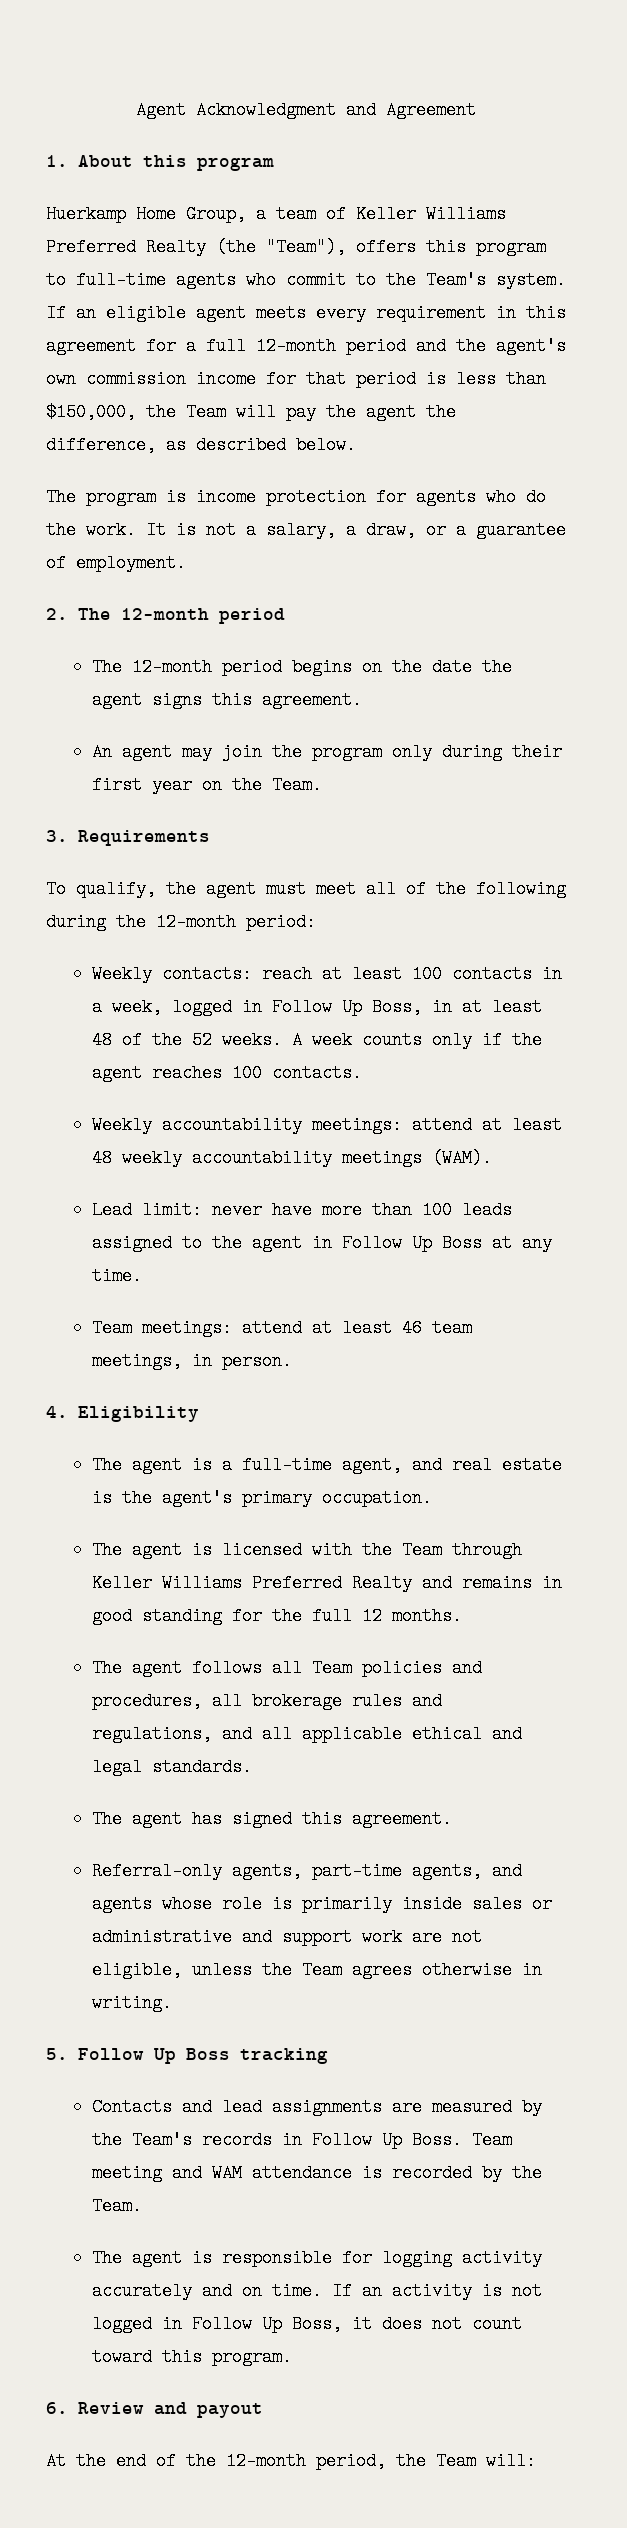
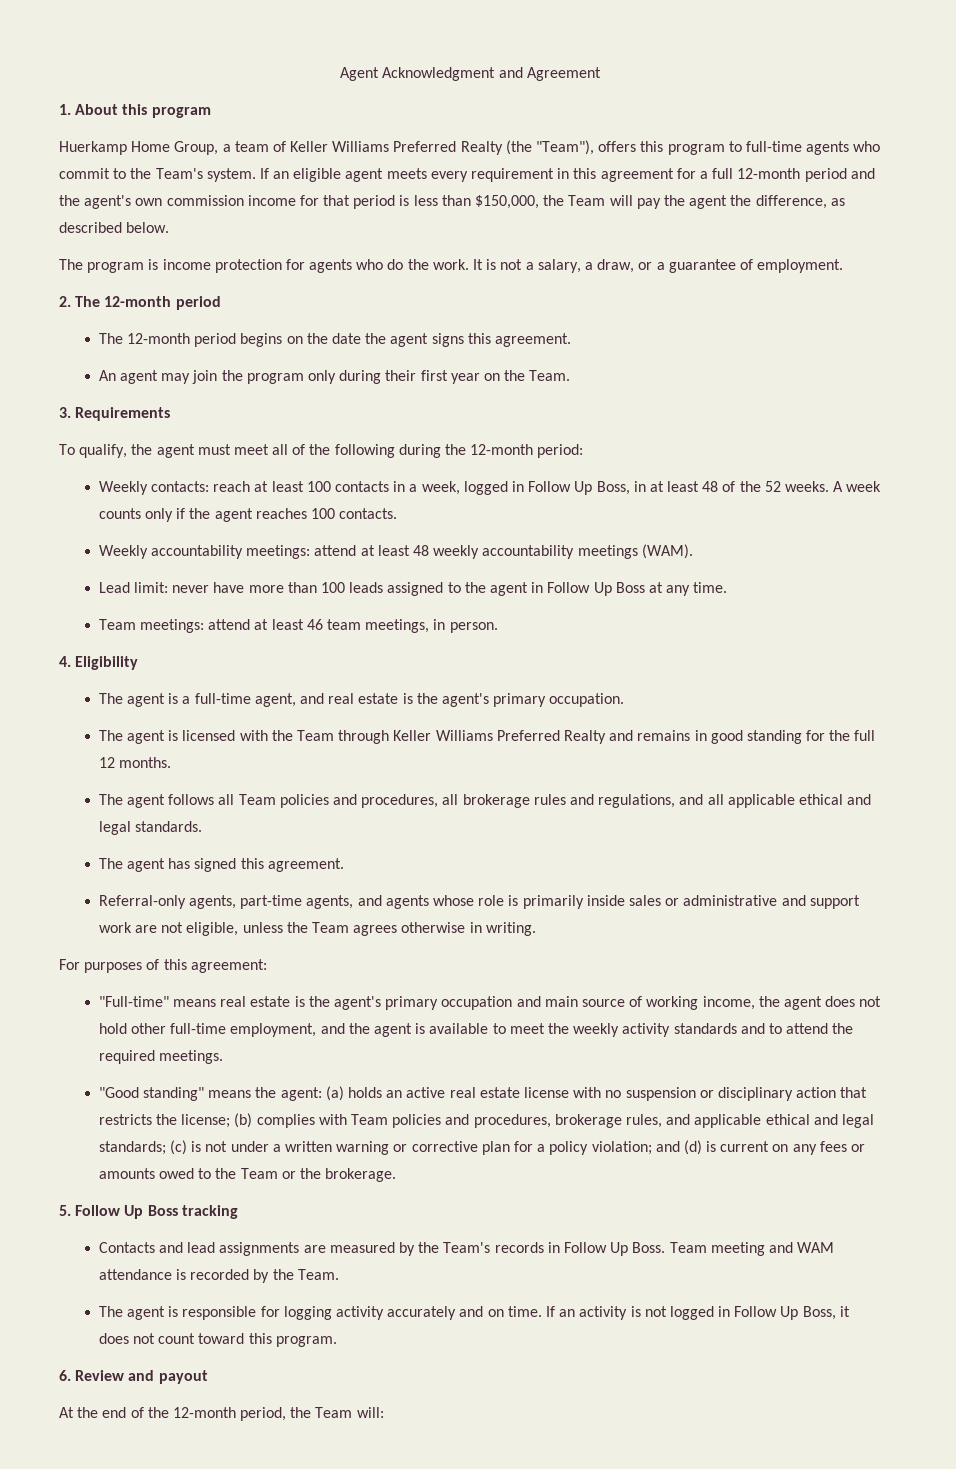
+ For purposes of this agreement:
+ "Full-time" means real estate is the agent's primary occupation and main source of working income, the agent does not hold other full-time employment, and the agent is available to meet the weekly activity standards and to attend the required meetings.
+ "Good standing" means the agent: (a) holds an active real estate license with no suspension or disciplinary action that restricts the license; (b) complies with Team policies and procedures, brokerage rules, and applicable ethical and legal standards; (c) is not under a written warning or corrective plan for a policy violation; and (d) is current on any fees or amounts owed to the Team or the brokerage.

